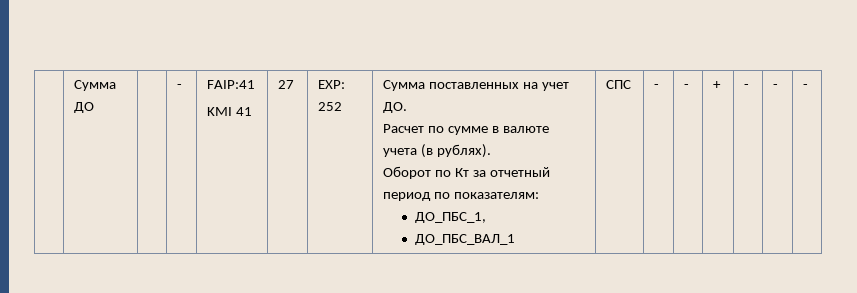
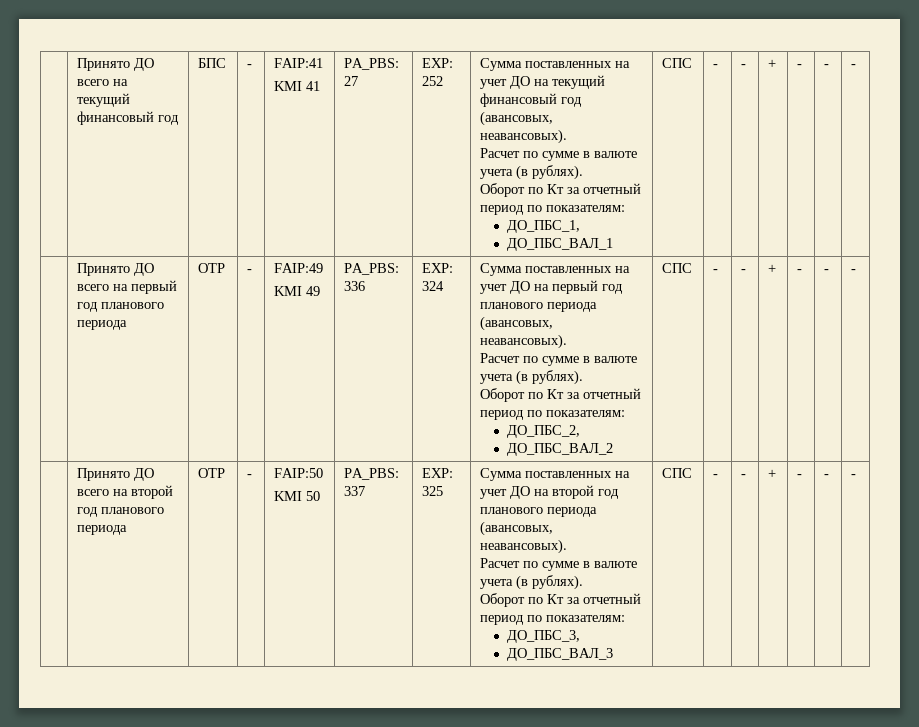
- Сумма ДО
+ Принято ДО всего на текущий финансовый год | БПС
- 27
+ PA_PBS: 27
- Сумма поставленных на учет ДО.
+ Сумма поставленных на учет ДО на текущий финансовый год (авансовых, неавансовых).
+ Принято ДО всего на первый год планового периода | ОТР | - | FAIP:49
+ KMI 49 | PA_PBS: 336 | EXP: 324 | Сумма поставленных на учет ДО на первый год планового периода (авансовых, неавансовых).
+ Расчет по сумме в валюте учета (в рублях).
+ Оборот по Кт за отчетный период по показателям:
+ ДО_ПБС_2,
+ ДО_ПБС_ВАЛ_2 | СПС | - | - | + | - | - | -
+ | Принято ДО всего на второй год планового периода | ОТР | - | FAIP:50
+ KMI 50 | PA_PBS: 337 | EXP: 325 | Сумма поставленных на учет ДО на второй год планового периода (авансовых, неавансовых).
+ Расчет по сумме в валюте учета (в рублях).
+ Оборот по Кт за отчетный период по показателям:
+ ДО_ПБС_3,
+ ДО_ПБС_ВАЛ_3 | СПС | - | - | + | - | - | -

